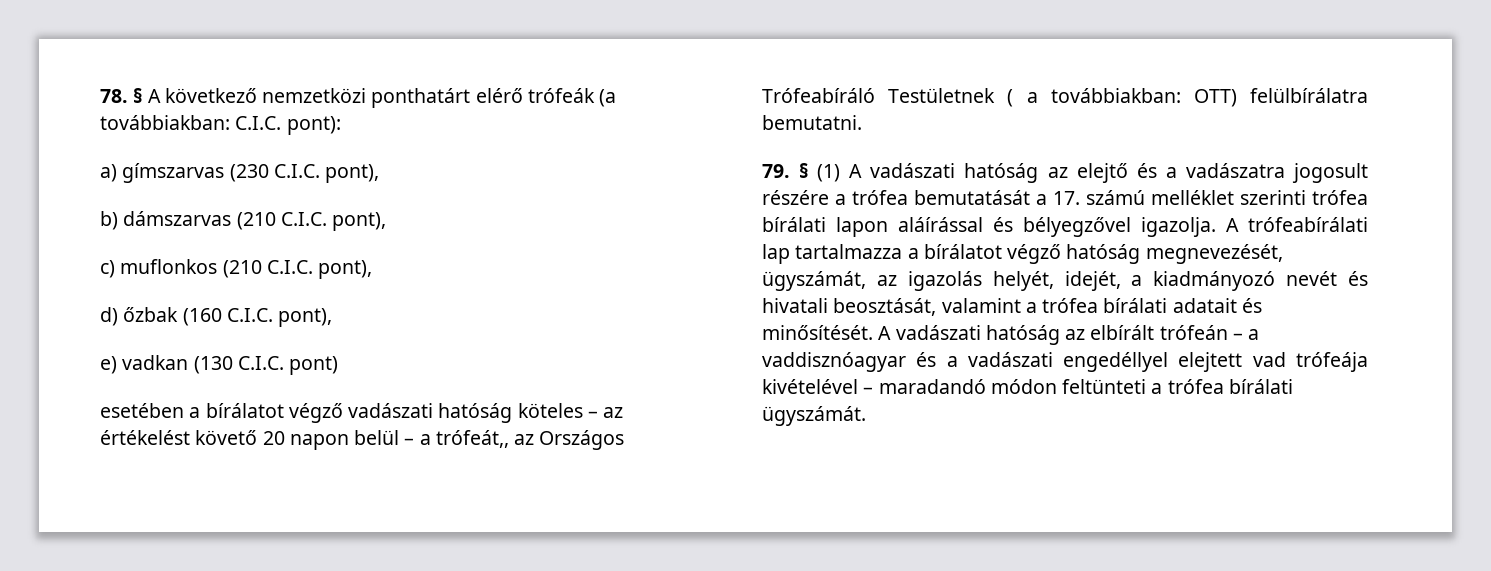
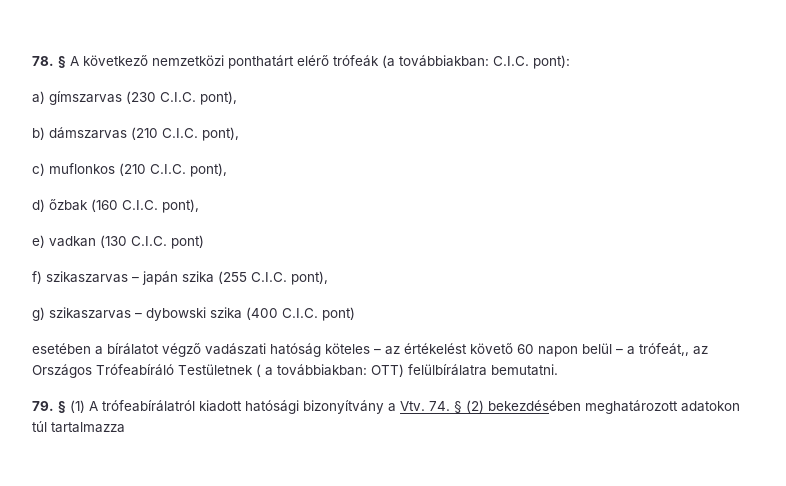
+ f) szikaszarvas – japán szika (255 C.I.C. pont),
+ g) szikaszarvas – dybowski szika (400 C.I.C. pont)
- esetében a bírálatot végző vadászati hatóság köteles – az értékelést követő 20 napon belül – a trófeát,, az Országos Trófeabíráló Testületnek ( a továbbiakban: OTT) felülbírálatra bemutatni.
+ esetében a bírálatot végző vadászati hatóság köteles – az értékelést követő 60 napon belül – a trófeát,, az Országos Trófeabíráló Testületnek ( a továbbiakban: OTT) felülbírálatra bemutatni.
- 79. § (1) A vadászati hatóság az elejtő és a vadászatra jogosult részére a trófea bemutatását a 17. számú melléklet szerinti trófea bírálati lapon aláírással és bélyegzővel igazolja. A trófeabírálati lap tartalmazza a bírálatot végző hatóság megnevezését, ügyszámát, az igazolás helyét, idejét, a kiadmányozó nevét és hivatali beosztását, valamint a trófea bírálati adatait és minősítését. A vadászati hatóság az elbírált trófeán – a vaddisznóagyar és a vadászati engedéllyel elejtett vad trófeája kivételével – maradandó módon feltünteti a trófea bírálati ügyszámát.
+ 79. § (1) A trófeabírálatról kiadott hatósági bizonyítvány a Vtv. 74. § (2) bekezdésében meghatározott adatokon túl tartalmazza

